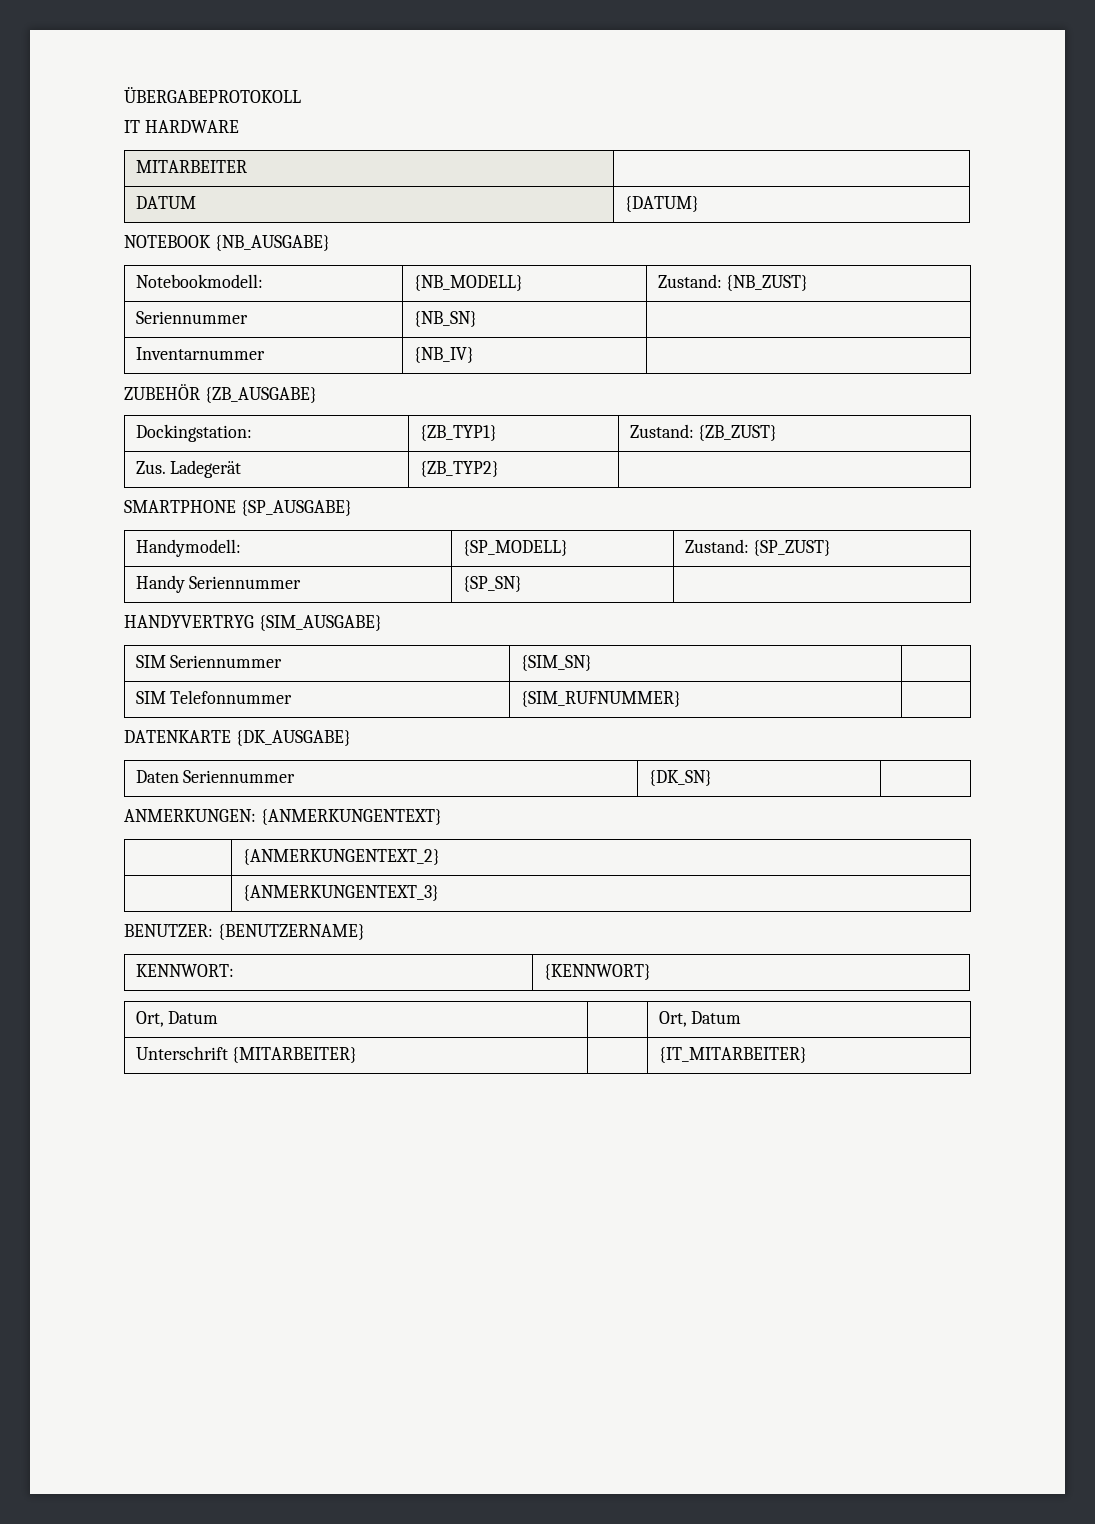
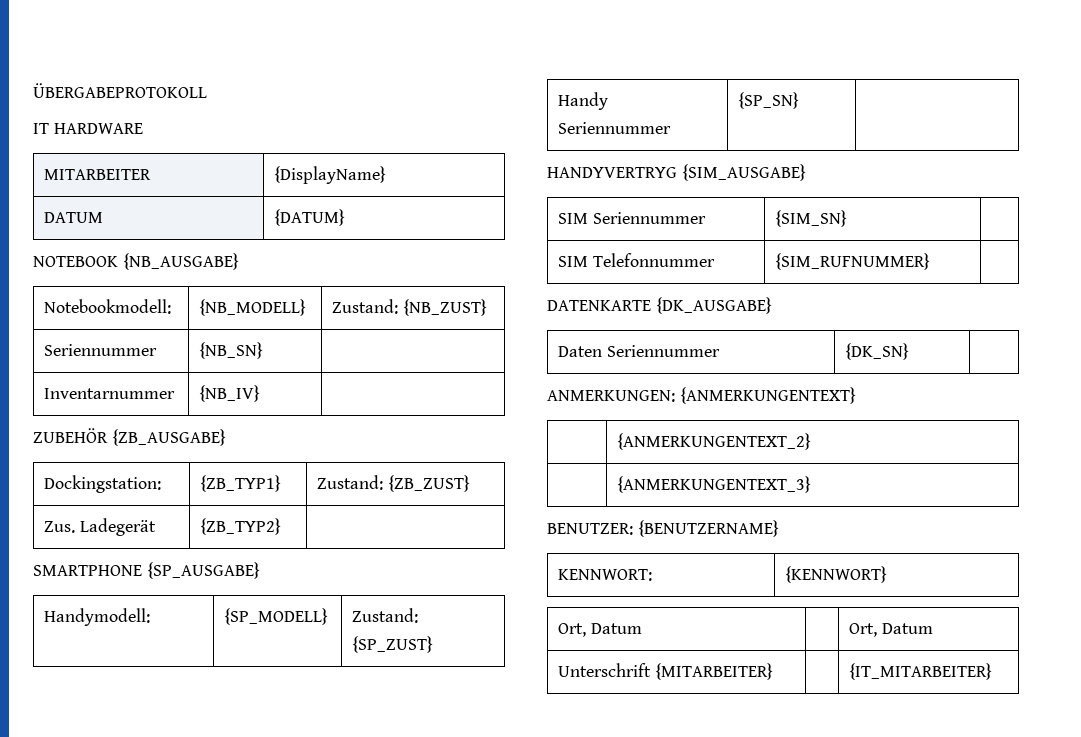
- MITARBEITER |
+ MITARBEITER | {DisplayName}

